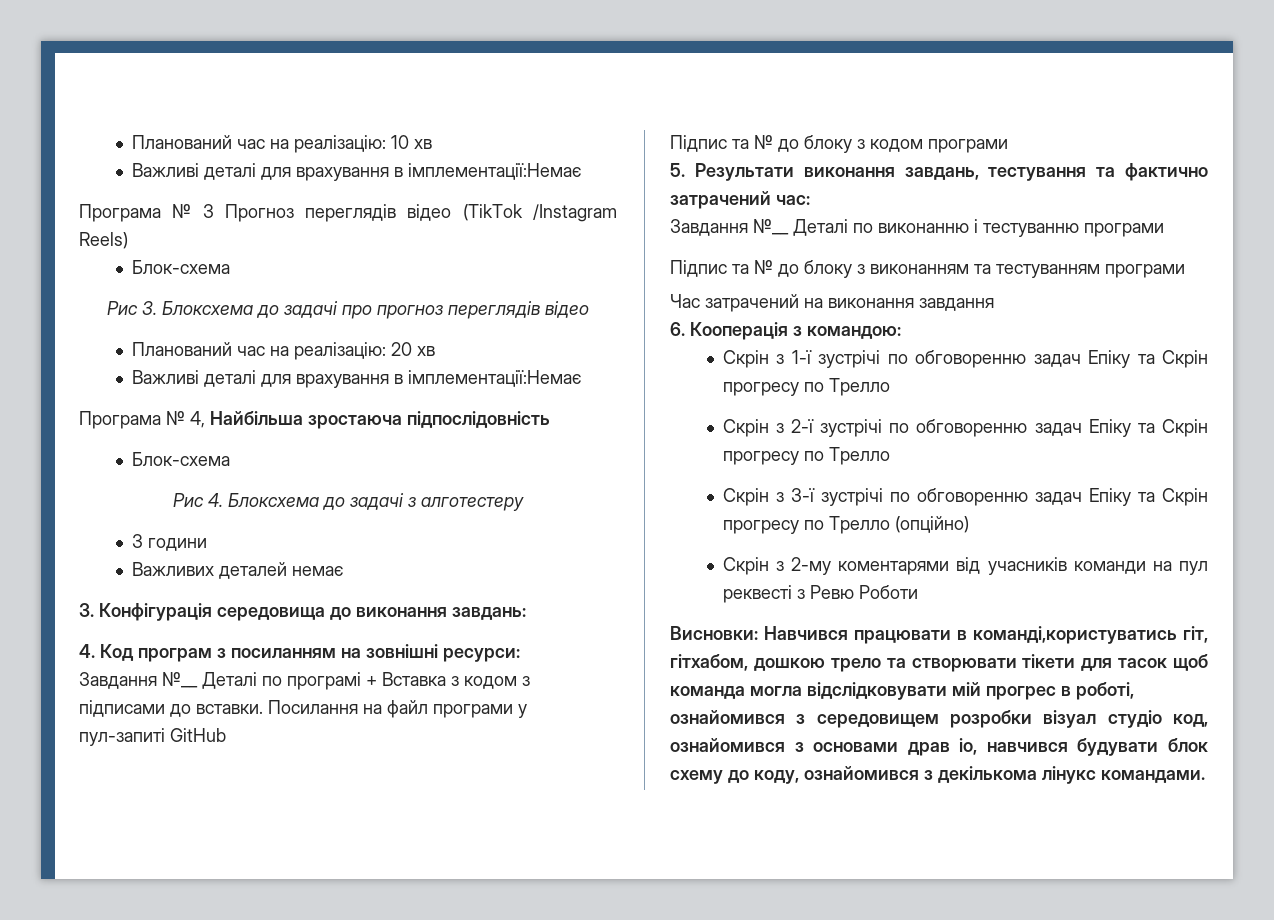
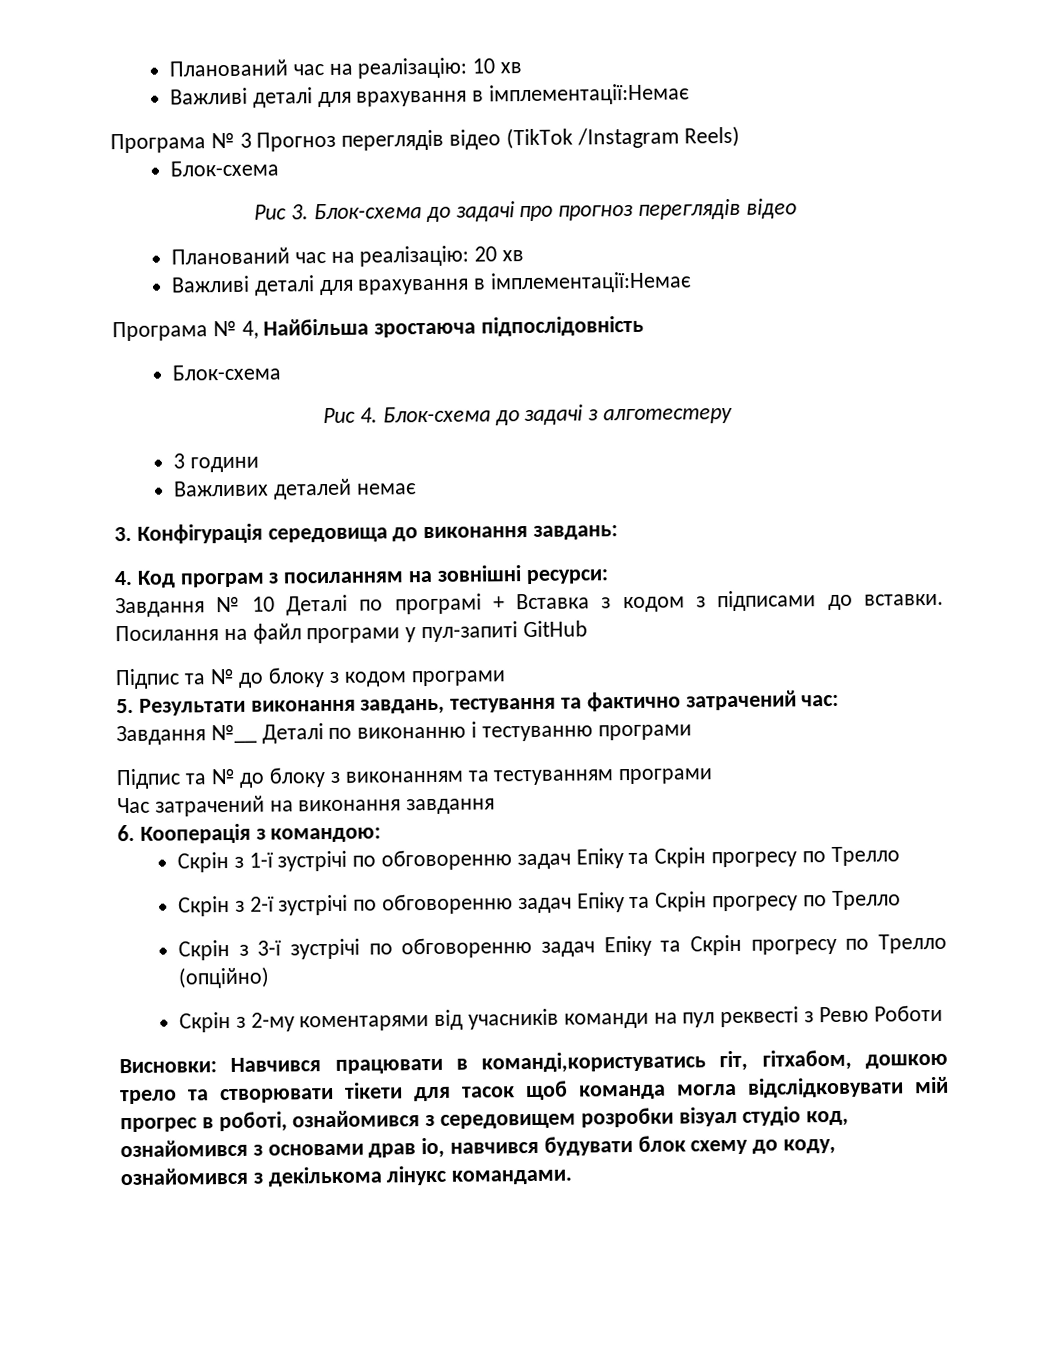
- Рис 3. Блоксхема до задачі про прогноз переглядів відео
+ Рис 3. Блок-схема до задачі про прогноз переглядів відео
- Рис 4. Блоксхема до задачі з алготестеру
+ Рис 4. Блок-схема до задачі з алготестеру
- Завдання №__ Деталі по програмі + Вставка з кодом з підписами до вставки.
+ Завдання № 10 Деталі по програмі + Вставка з кодом з підписами до вставки.

